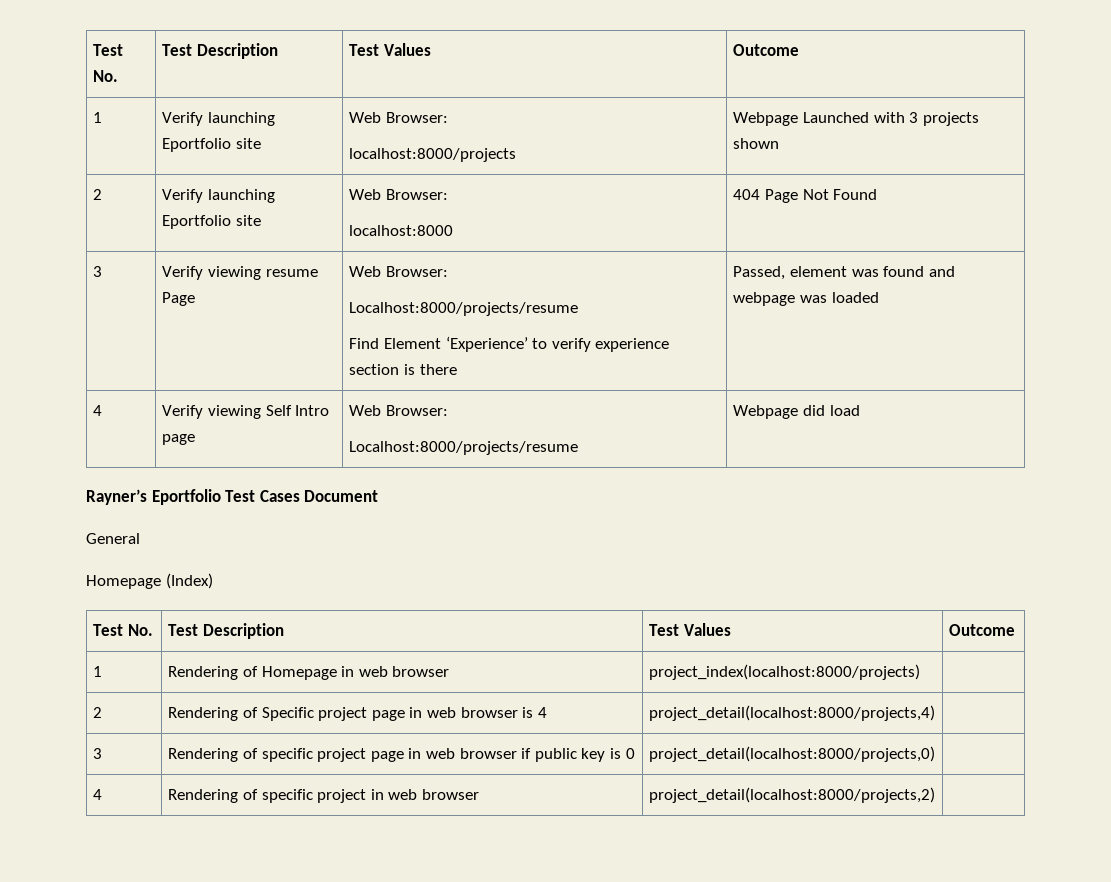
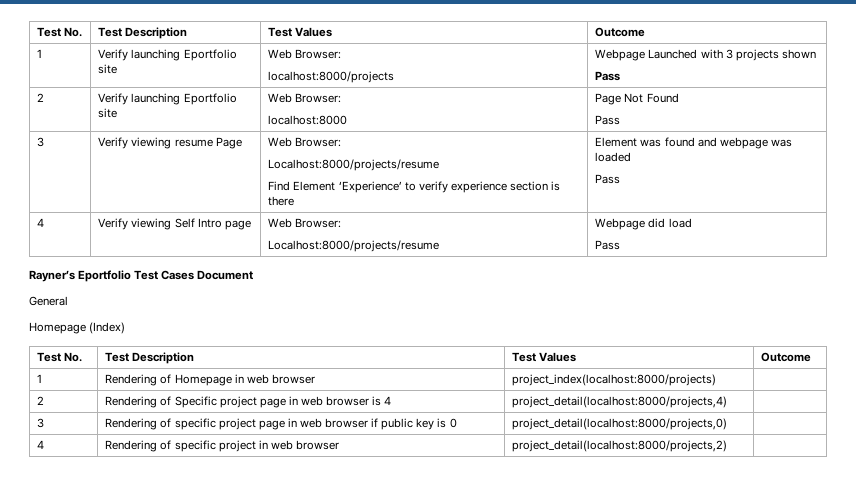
  1 | Verify launching Eportfolio site | Web Browser:
  localhost:8000/projects | Webpage Launched with 3 projects shown
+ Pass
  2 | Verify launching Eportfolio site | Web Browser:
- localhost:8000 | 404 Page Not Found
+ localhost:8000 | Page Not Found
+ Pass
  3 | Verify viewing resume Page | Web Browser:
  Localhost:8000/projects/resume
- Find Element ‘Experience’ to verify experience section is there | Passed, element was found and webpage was loaded
+ Find Element ‘Experience’ to verify experience section is there | Element was found and webpage was loaded
+ Pass
  4 | Verify viewing Self Intro page | Web Browser:
  Localhost:8000/projects/resume | Webpage did load
+ Pass

